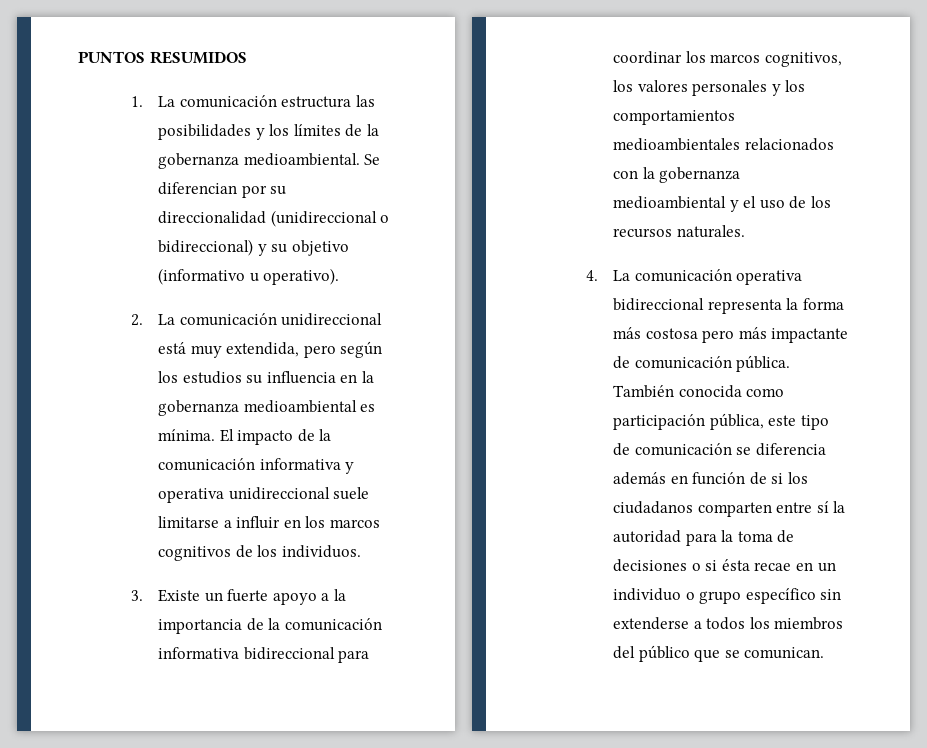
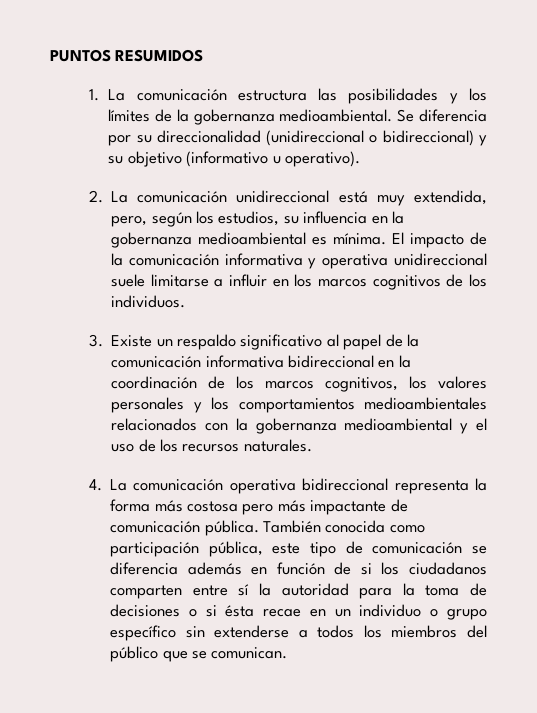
- Se diferencian por su direccionalidad (unidireccional o bidireccional) y su objetivo (informativo u operativo).
+ Se diferencia por su direccionalidad (unidireccional o bidireccional) y su objetivo (informativo u operativo).
- 2. La comunicación unidireccional está muy extendida, pero según los estudios su influencia en la gobernanza medioambiental es mínima.
+ 2. La comunicación unidireccional está muy extendida, pero, según los estudios, su influencia en la gobernanza medioambiental es mínima.
- 3. Existe un fuerte apoyo a la importancia de la comunicación informativa bidireccional para coordinar los marcos cognitivos, los valores personales y los comportamientos medioambientales relacionados con la gobernanza medioambiental y el uso de los recursos naturales.
+ 3. Existe un respaldo significativo al papel de la comunicación informativa bidireccional en la coordinación de los marcos cognitivos, los valores personales y los comportamientos medioambientales relacionados con la gobernanza medioambiental y el uso de los recursos naturales.

